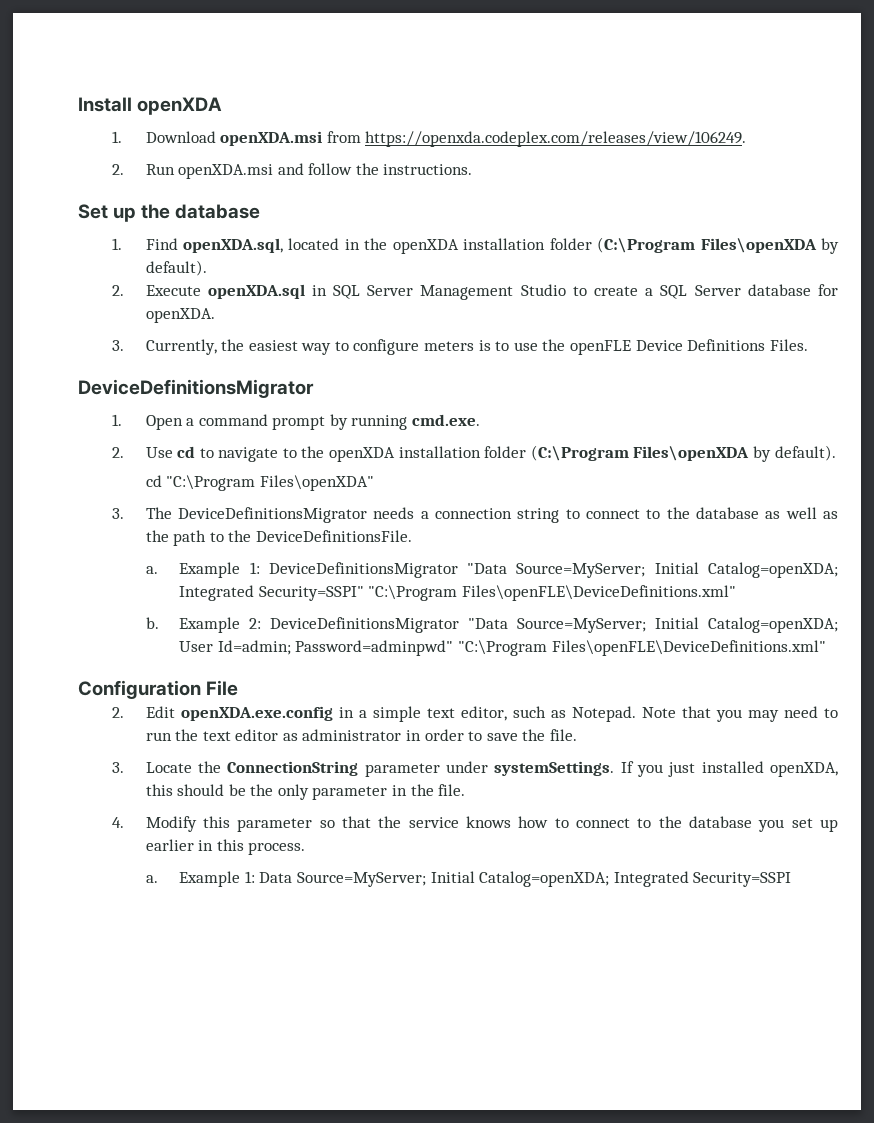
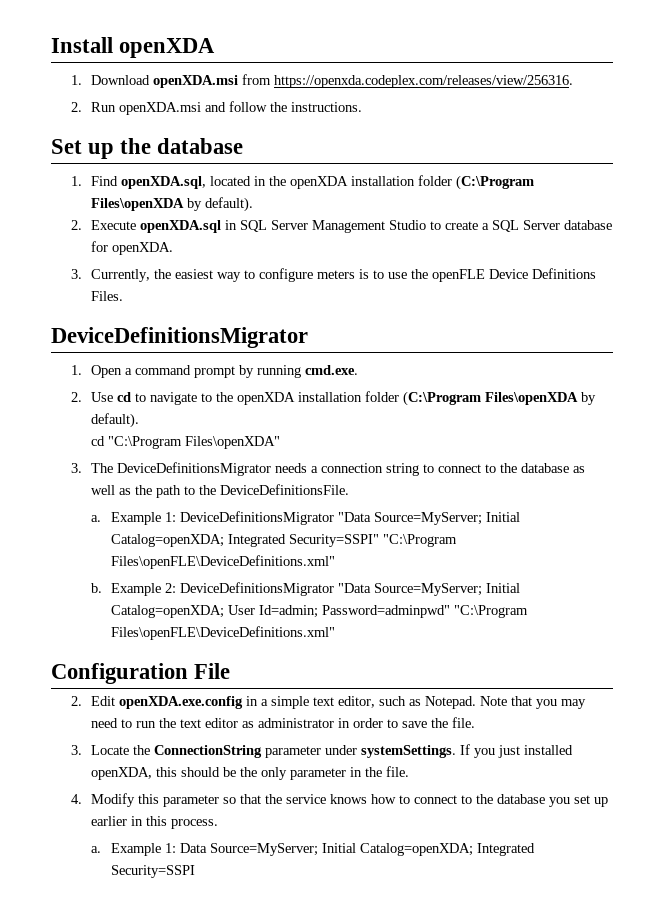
- 1. Download openXDA.msi from https://openxda.codeplex.com/releases/view/106249.
+ 1. Download openXDA.msi from https://openxda.codeplex.com/releases/view/256316.

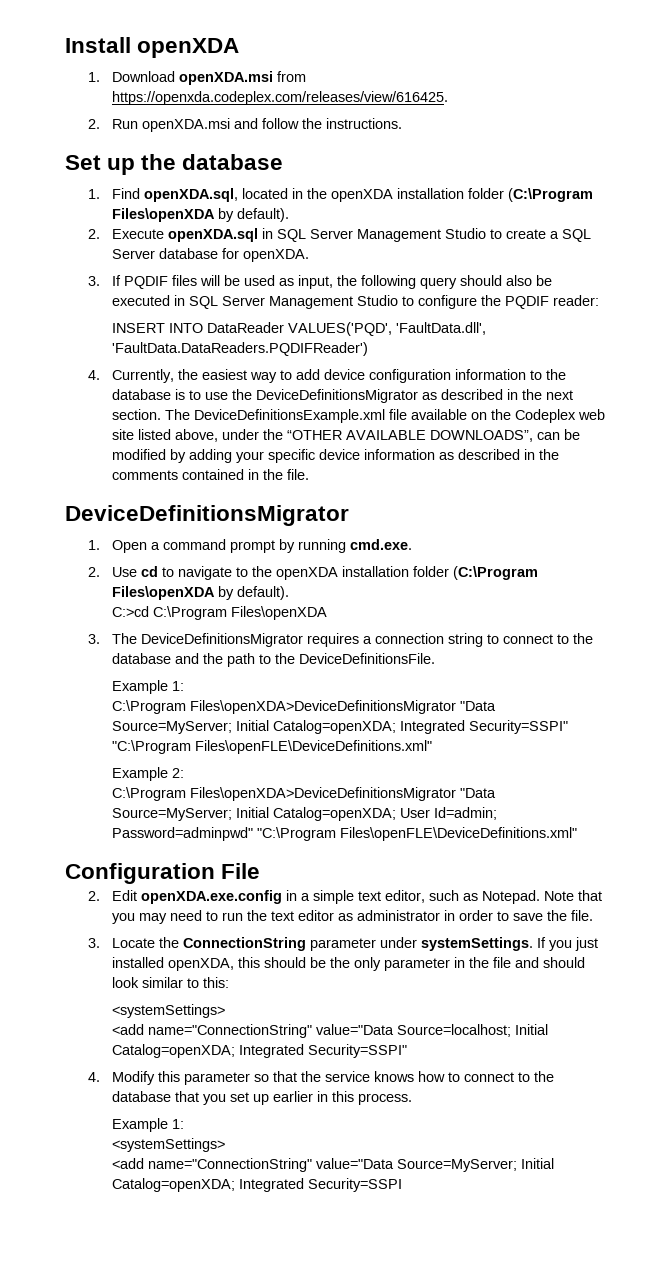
- 1. Download openXDA.msi from https://openxda.codeplex.com/releases/view/256316.
+ 1. Download openXDA.msi from https://openxda.codeplex.com/releases/view/616425.
- 3. Currently, the easiest way to configure meters is to use the openFLE Device Definitions Files.
+ 3. If PQDIF files will be used as input, the following query should also be executed in SQL Server Management Studio to configure the PQDIF reader:
+ INSERT INTO DataReader VALUES('PQD', 'FaultData.dll', 'FaultData.DataReaders.PQDIFReader')
+ 4. Currently, the easiest way to add device configuration information to the database is to use the DeviceDefinitionsMigrator as described in the next section. The DeviceDefinitionsExample.xml file available on the Codeplex web site listed above, under the “OTHER AVAILABLE DOWNLOADS”, can be modified by adding your specific device information as described in the comments contained in the file.
- cd "C:\Program Files\openXDA"
+ C:>cd C:\Program Files\openXDA
- 3. The DeviceDefinitionsMigrator needs a connection string to connect to the database as well as the path to the DeviceDefinitionsFile.
- a. Example 1: DeviceDefinitionsMigrator "Data Source=MyServer; Initial Catalog=openXDA; Integrated Security=SSPI" "C:\Program Files\openFLE\DeviceDefinitions.xml"
+ 3. The DeviceDefinitionsMigrator requires a connection string to connect to the database and the path to the DeviceDefinitionsFile.
+ Example 1:
+ C:\Program Files\openXDA>DeviceDefinitionsMigrator "Data Source=MyServer; Initial Catalog=openXDA; Integrated Security=SSPI" "C:\Program Files\openFLE\DeviceDefinitions.xml"
- b. Example 2: DeviceDefinitionsMigrator "Data Source=MyServer; Initial Catalog=openXDA; User Id=admin; Password=adminpwd" "C:\Program Files\openFLE\DeviceDefinitions.xml"
+ Example 2:
+ C:\Program Files\openXDA>DeviceDefinitionsMigrator "Data Source=MyServer; Initial Catalog=openXDA; User Id=admin; Password=adminpwd" "C:\Program Files\openFLE\DeviceDefinitions.xml"
- If you just installed openXDA, this should be the only parameter in the file.
+ If you just installed openXDA, this should be the only parameter in the file and should look similar to this:
+ <systemSettings>
+ <add name="ConnectionString" value="Data Source=localhost; Initial Catalog=openXDA; Integrated Security=SSPI"
- 4. Modify this parameter so that the service knows how to connect to the database you set up earlier in this process.
- a. Example 1: Data Source=MyServer; Initial Catalog=openXDA; Integrated Security=SSPI
+ 4. Modify this parameter so that the service knows how to connect to the database that you set up earlier in this process.
+ Example 1:
+ <systemSettings>
+ <add name="ConnectionString" value="Data Source=MyServer; Initial Catalog=openXDA; Integrated Security=SSPI

